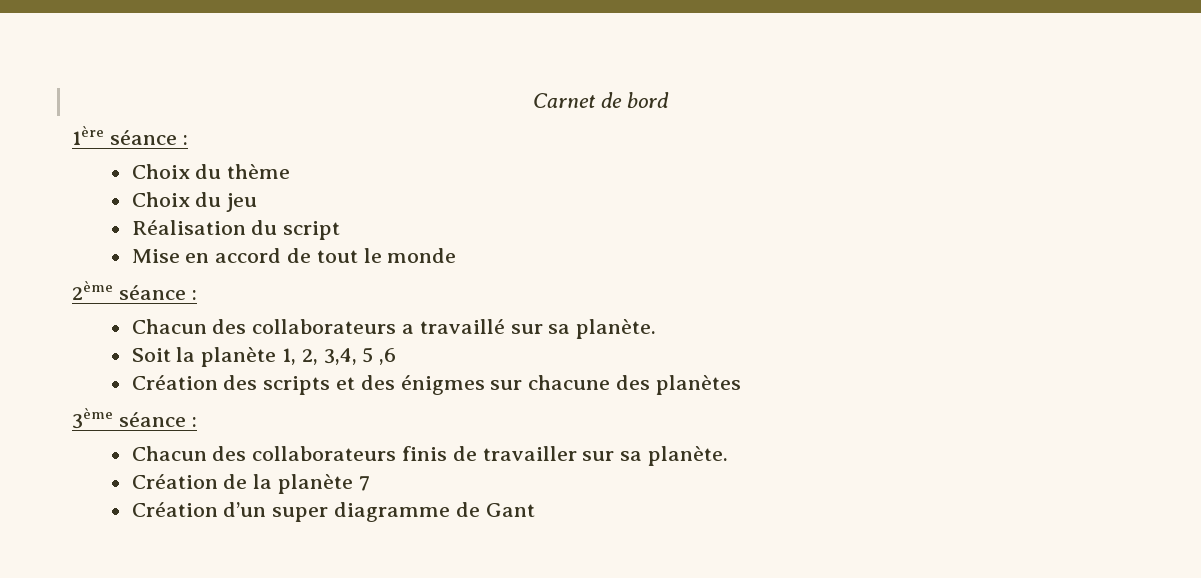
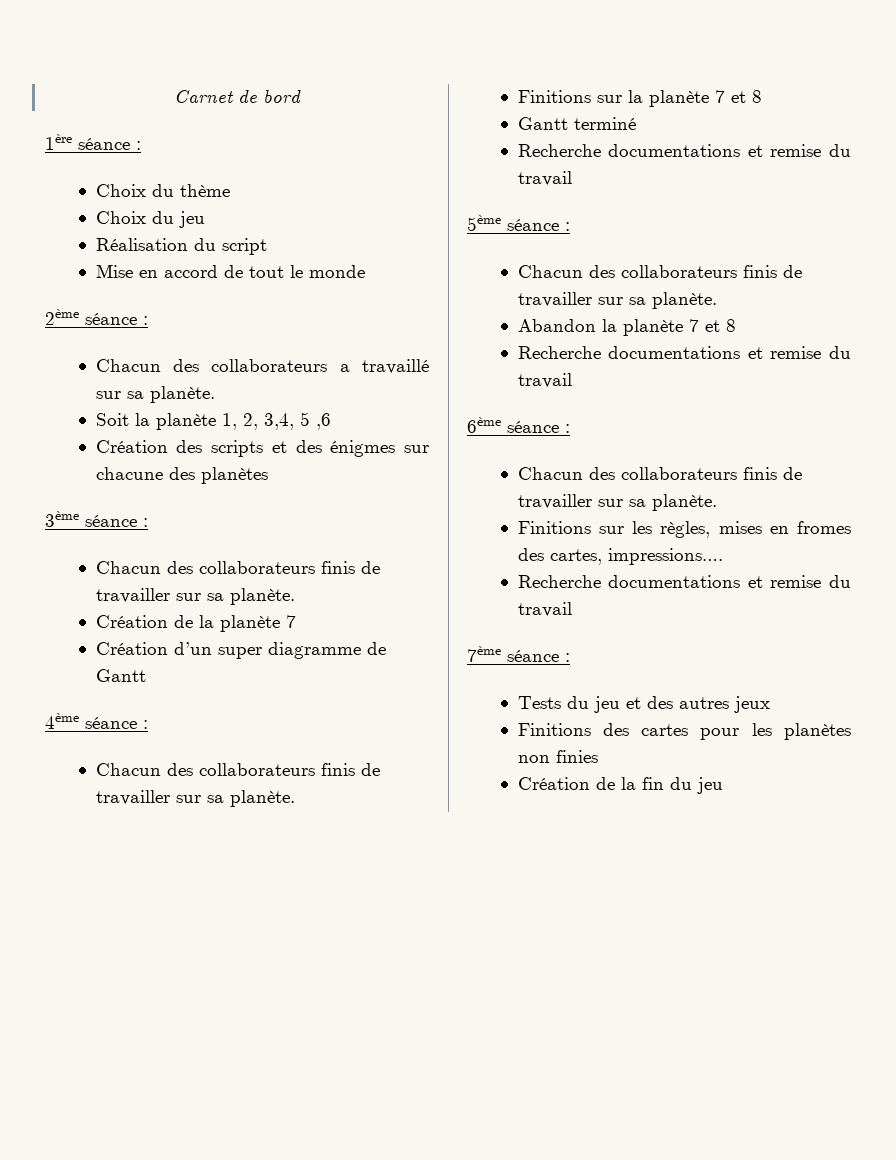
- Création d’un super diagramme de Gant
+ Création d’un super diagramme de Gantt
+ 4ème séance :
+ Chacun des collaborateurs finis de travailler sur sa planète.
+ Finitions sur la planète 7 et 8
+ Gantt terminé
+ Recherche documentations et remise du travail
+ 5ème séance :
+ Chacun des collaborateurs finis de travailler sur sa planète.
+ Abandon la planète 7 et 8
+ Recherche documentations et remise du travail
+ 6ème séance :
+ Chacun des collaborateurs finis de travailler sur sa planète.
+ Finitions sur les règles, mises en fromes des cartes, impressions….
+ Recherche documentations et remise du travail
+ 7ème séance :
+ Tests du jeu et des autres jeux
+ Finitions des cartes pour les planètes non finies
+ Création de la fin du jeu

